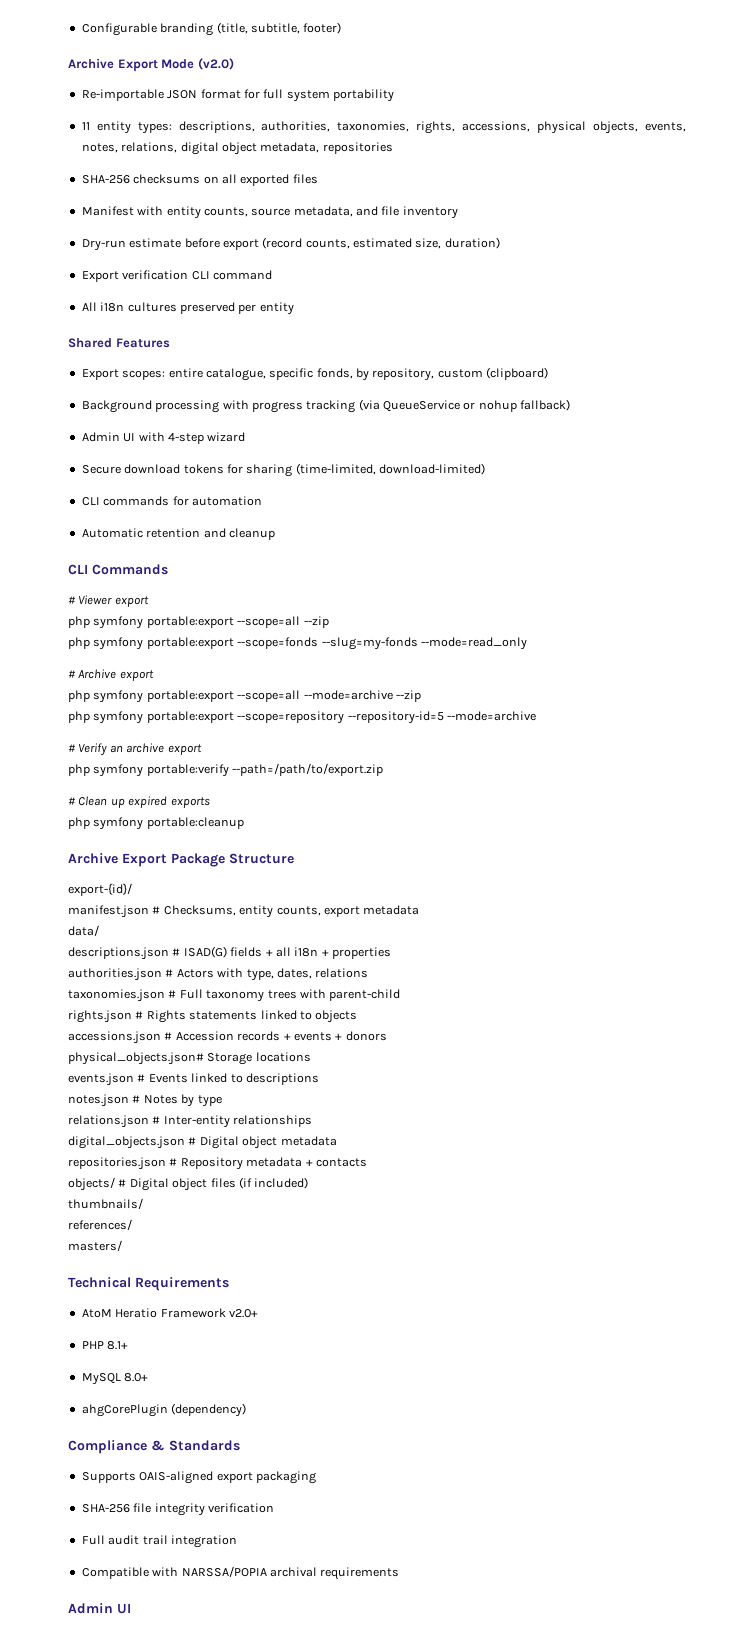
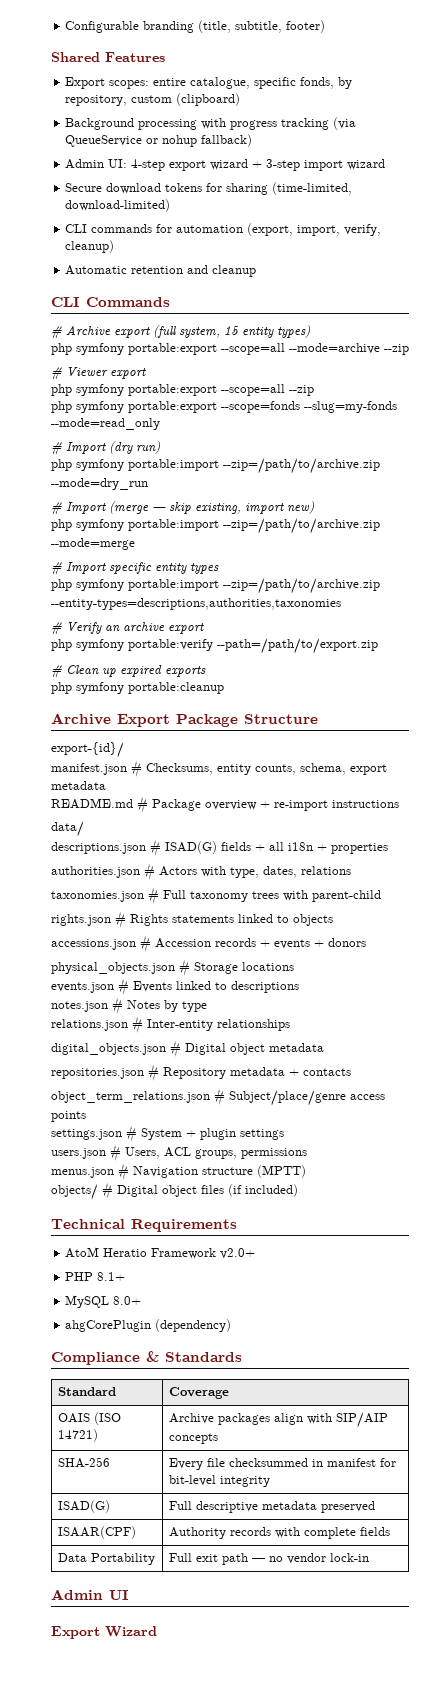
- Archive Export Mode (v2.0)
- Re-importable JSON format for full system portability
- 11 entity types: descriptions, authorities, taxonomies, rights, accessions, physical objects, events, notes, relations, digital object metadata, repositories
- SHA-256 checksums on all exported files
- Manifest with entity counts, source metadata, and file inventory
- Dry-run estimate before export (record counts, estimated size, duration)
- Export verification CLI command
- All i18n cultures preserved per entity
- Admin UI with 4-step wizard
+ Admin UI: 4-step export wizard + 3-step import wizard
- CLI commands for automation
+ CLI commands for automation (export, import, verify, cleanup)
+ # Archive export (full system, 15 entity types)
+ php symfony portable:export --scope=all --mode=archive --zip
- # Archive export
- php symfony portable:export --scope=all --mode=archive --zip
- php symfony portable:export --scope=repository --repository-id=5 --mode=archive
+ # Import (dry run)
+ php symfony portable:import --zip=/path/to/archive.zip --mode=dry_run
+ # Import (merge — skip existing, import new)
+ php symfony portable:import --zip=/path/to/archive.zip --mode=merge
+ # Import specific entity types
+ php symfony portable:import --zip=/path/to/archive.zip --entity-types=descriptions,authorities,taxonomies
- manifest.json # Checksums, entity counts, export metadata
+ manifest.json # Checksums, entity counts, schema, export metadata
+ README.md # Package overview + re-import instructions
- physical_objects.json# Storage locations
+ physical_objects.json # Storage locations
+ object_term_relations.json # Subject/place/genre access points
+ settings.json # System + plugin settings
+ users.json # Users, ACL groups, permissions
+ menus.json # Navigation structure (MPTT)
- thumbnails/
- references/
- masters/
- Supports OAIS-aligned export packaging
- SHA-256 file integrity verification
- Full audit trail integration
- Compatible with NARSSA/POPIA archival requirements
+ Standard | Coverage
+ OAIS (ISO 14721) | Archive packages align with SIP/AIP concepts
+ SHA-256 | Every file checksummed in manifest for bit-level integrity
+ ISAD(G) | Full descriptive metadata preserved
+ ISAAR(CPF) | Authority records with complete fields
+ Data Portability | Full exit path — no vendor lock-in
  Admin UI
+ Export Wizard

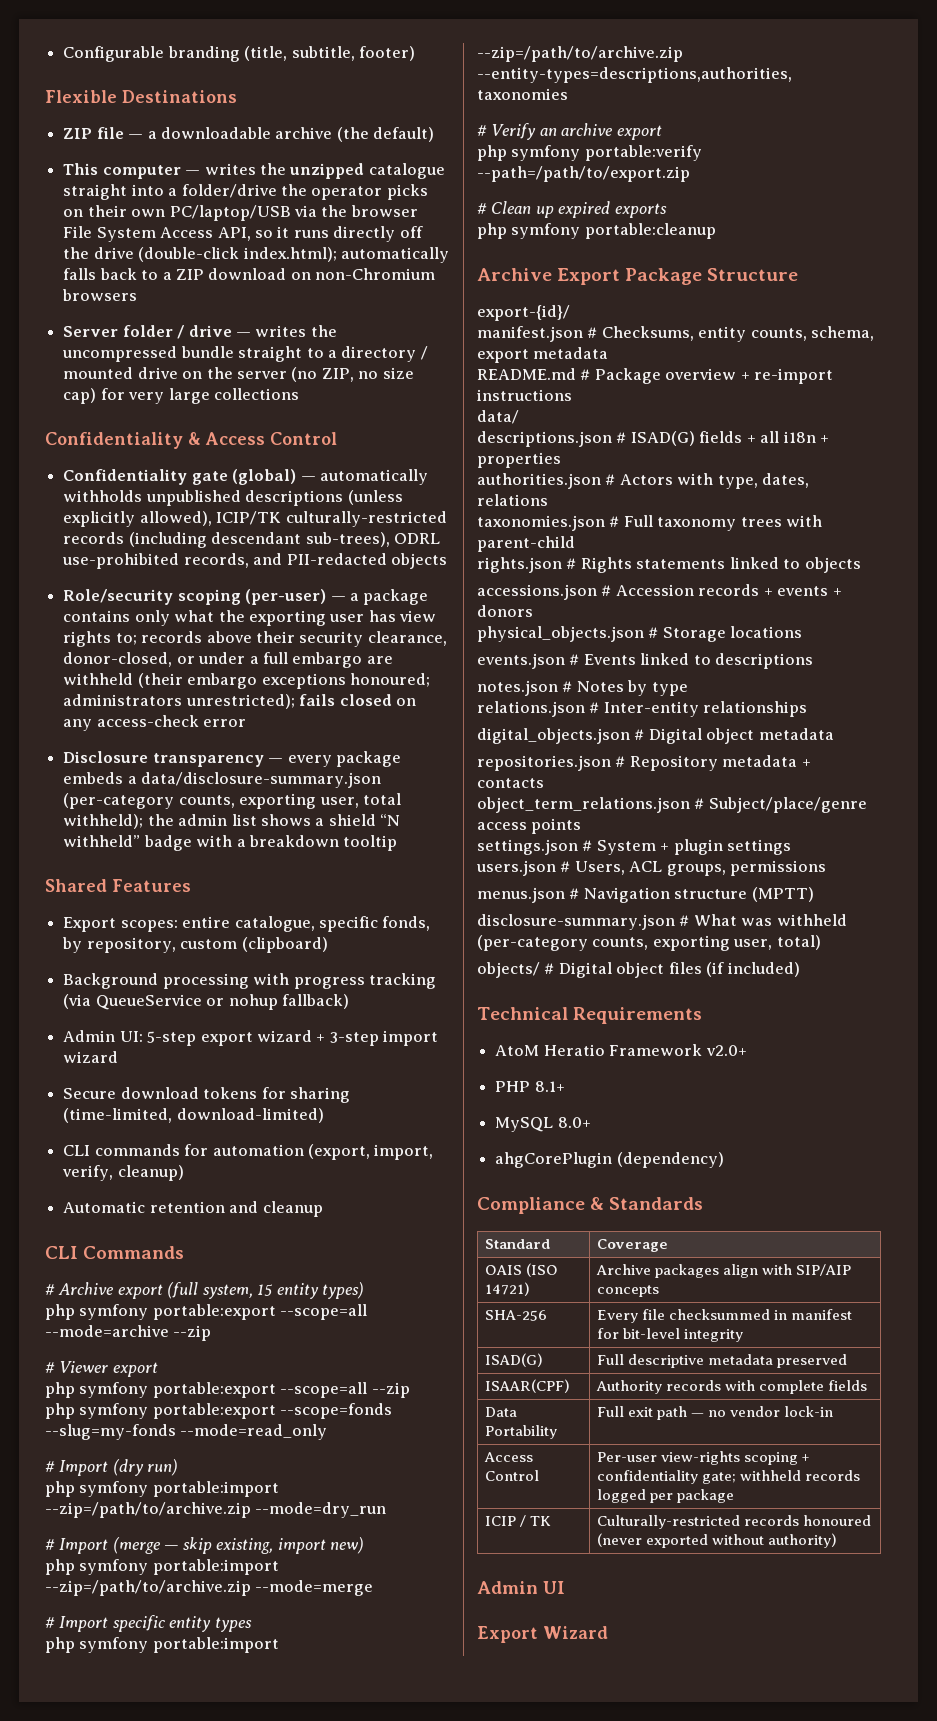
+ Flexible Destinations
+ ZIP file — a downloadable archive (the default)
+ This computer — writes the unzipped catalogue straight into a folder/drive the operator picks on their own PC/laptop/USB via the browser File System Access API, so it runs directly off the drive (double-click index.html); automatically falls back to a ZIP download on non-Chromium browsers
+ Server folder / drive — writes the uncompressed bundle straight to a directory / mounted drive on the server (no ZIP, no size cap) for very large collections
+ Confidentiality & Access Control
+ Confidentiality gate (global) — automatically withholds unpublished descriptions (unless explicitly allowed), ICIP/TK culturally-restricted records (including descendant sub-trees), ODRL use-prohibited records, and PII-redacted objects
+ Role/security scoping (per-user) — a package contains only what the exporting user has view rights to; records above their security clearance, donor-closed, or under a full embargo are withheld (their embargo exceptions honoured; administrators unrestricted); fails closed on any access-check error
+ Disclosure transparency — every package embeds a data/disclosure-summary.json (per-category counts, exporting user, total withheld); the admin list shows a shield “N withheld” badge with a breakdown tooltip
- Admin UI: 4-step export wizard + 3-step import wizard
+ Admin UI: 5-step export wizard + 3-step import wizard
+ disclosure-summary.json # What was withheld (per-category counts, exporting user, total)
+ Access Control | Per-user view-rights scoping + confidentiality gate; withheld records logged per package
+ ICIP / TK | Culturally-restricted records honoured (never exported without authority)

